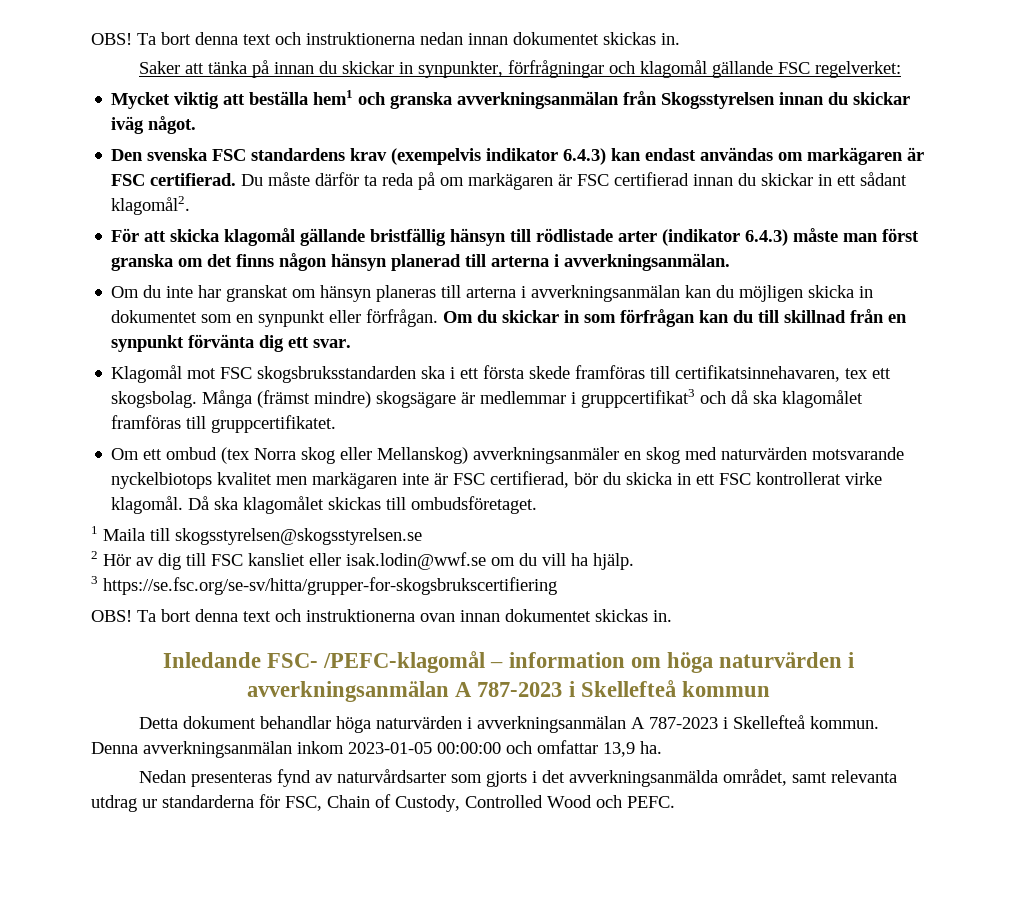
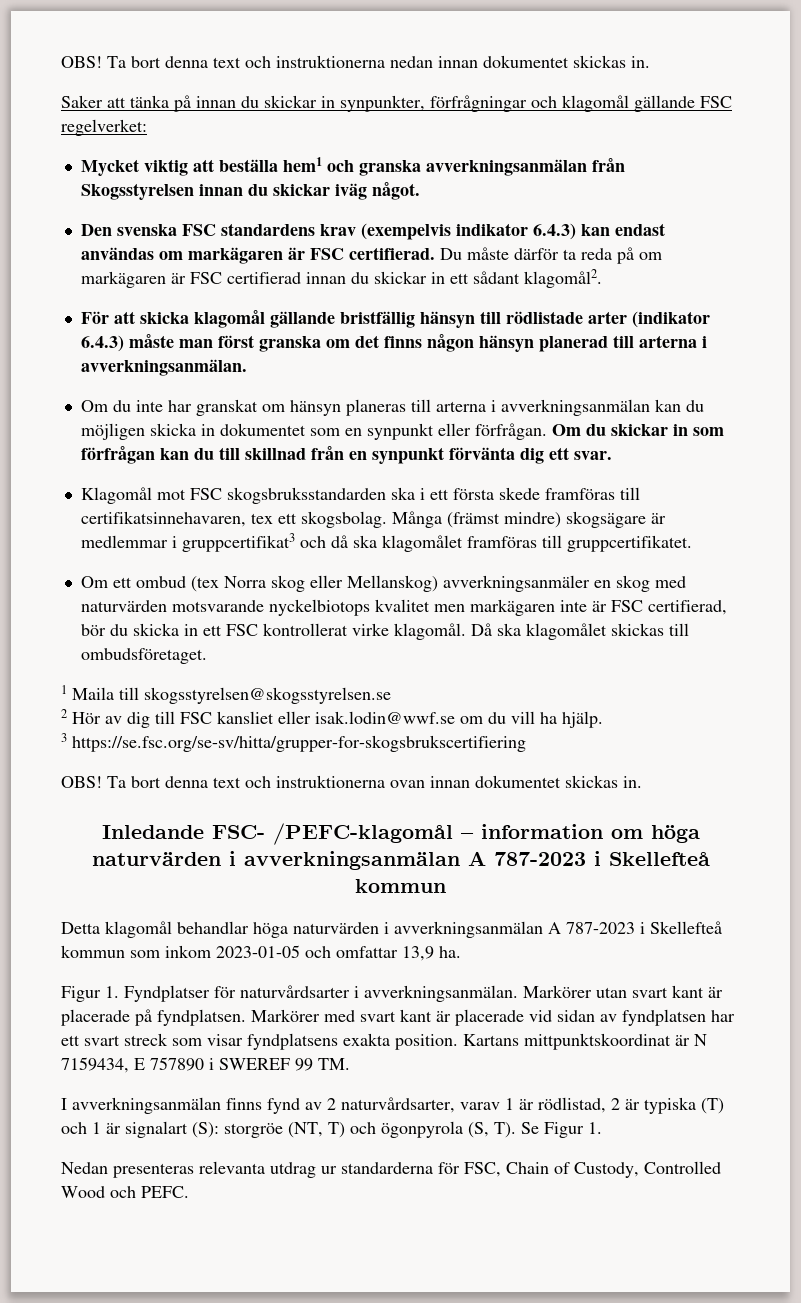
- Detta dokument behandlar höga naturvärden i avverkningsanmälan A 787-2023 i Skellefteå kommun. Denna avverkningsanmälan inkom 2023-01-05 00:00:00 och omfattar 13,9 ha.
+ Detta klagomål behandlar höga naturvärden i avverkningsanmälan A 787-2023 i Skellefteå kommun som inkom 2023-01-05 och omfattar 13,9 ha.
- Nedan presenteras fynd av naturvårdsarter som gjorts i det avverkningsanmälda området, samt relevanta utdrag ur standarderna för FSC, Chain of Custody, Controlled Wood och PEFC.
+ Figur 1. Fyndplatser för naturvårdsarter i avverkningsanmälan. Markörer utan svart kant är placerade på fyndplatsen. Markörer med svart kant är placerade vid sidan av fyndplatsen har ett svart streck som visar fyndplatsens exakta position. Kartans mittpunktskoordinat är N 7159434, E 757890 i SWEREF 99 TM.
+ I avverkningsanmälan finns fynd av 2 naturvårdsarter, varav 1 är rödlistad, 2 är typiska (T) och 1 är signalart (S): storgröe (NT, T) och ögonpyrola (S, T). Se Figur 1.
+ Nedan presenteras relevanta utdrag ur standarderna för FSC, Chain of Custody, Controlled Wood och PEFC.

